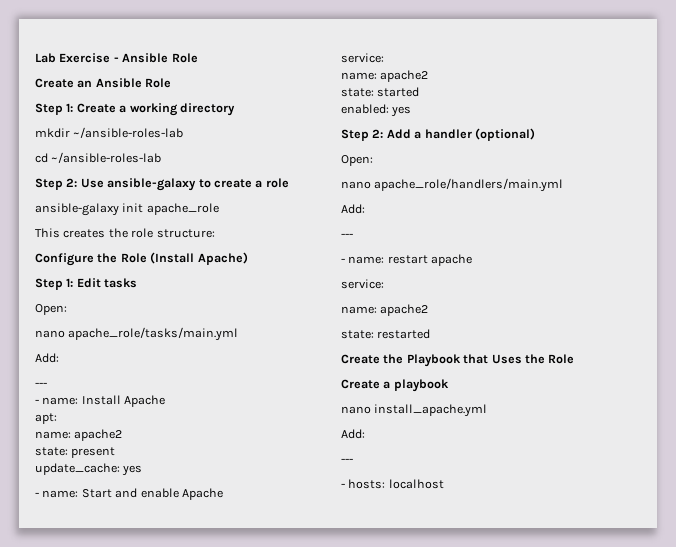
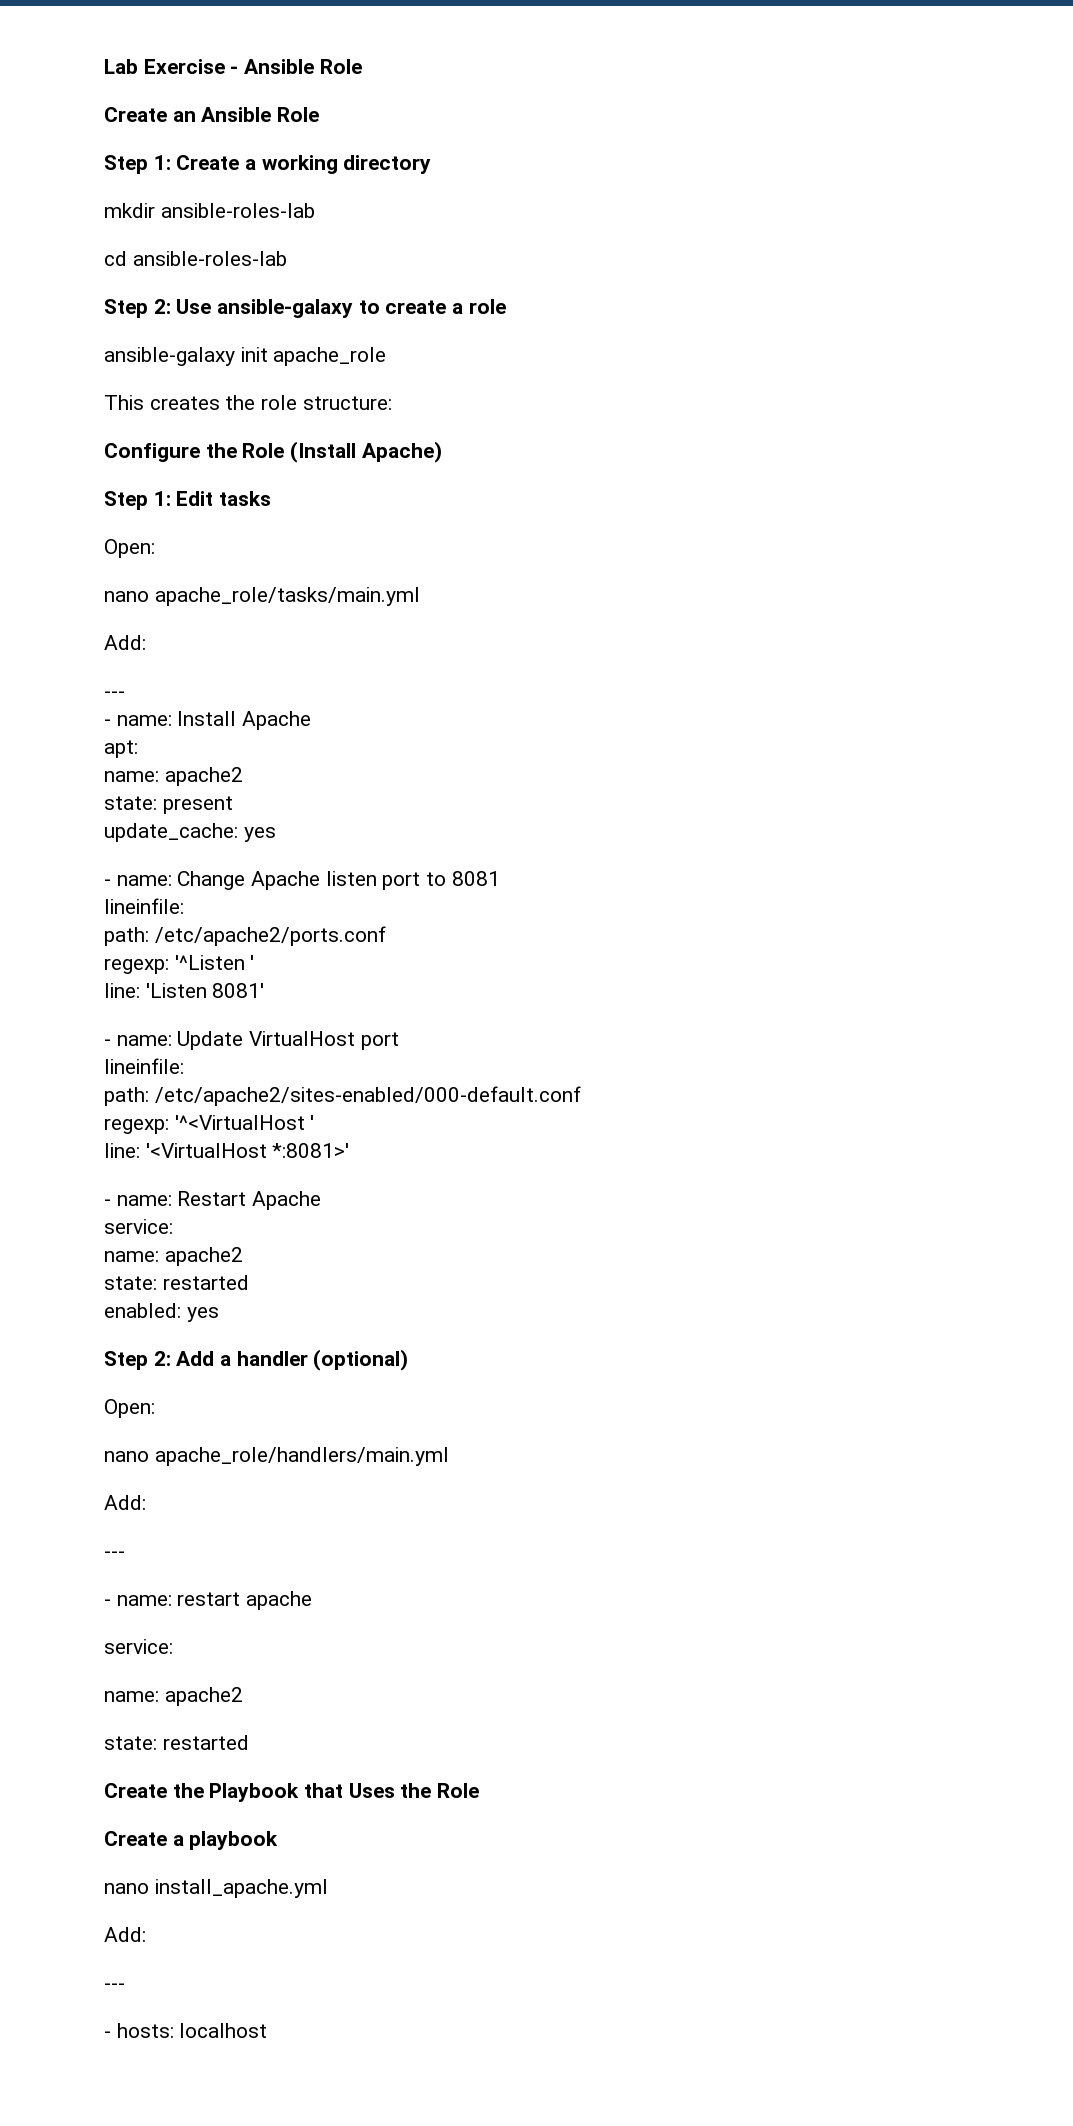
- mkdir ~/ansible-roles-lab
+ mkdir ansible-roles-lab
- cd ~/ansible-roles-lab
+ cd ansible-roles-lab
- - name: Start and enable Apache
+ - name: Change Apache listen port to 8081
+ lineinfile:
+ path: /etc/apache2/ports.conf
+ regexp: '^Listen '
+ line: 'Listen 8081'
+ - name: Update VirtualHost port
+ lineinfile:
+ path: /etc/apache2/sites-enabled/000-default.conf
+ regexp: '^<VirtualHost '
+ line: '<VirtualHost *:8081>'
+ - name: Restart Apache
  service:
  name: apache2
- state: started
+ state: restarted

